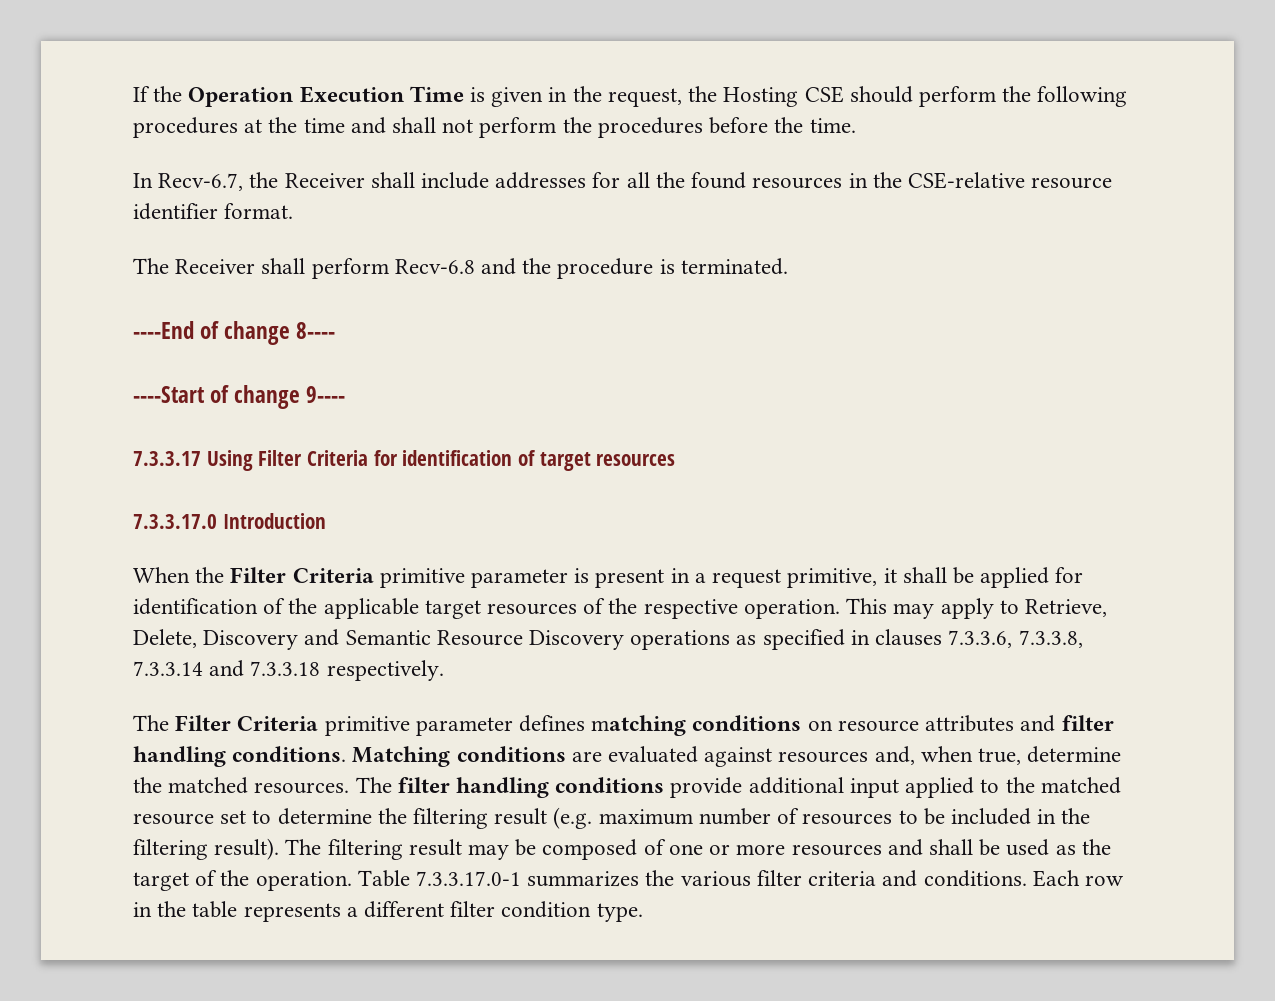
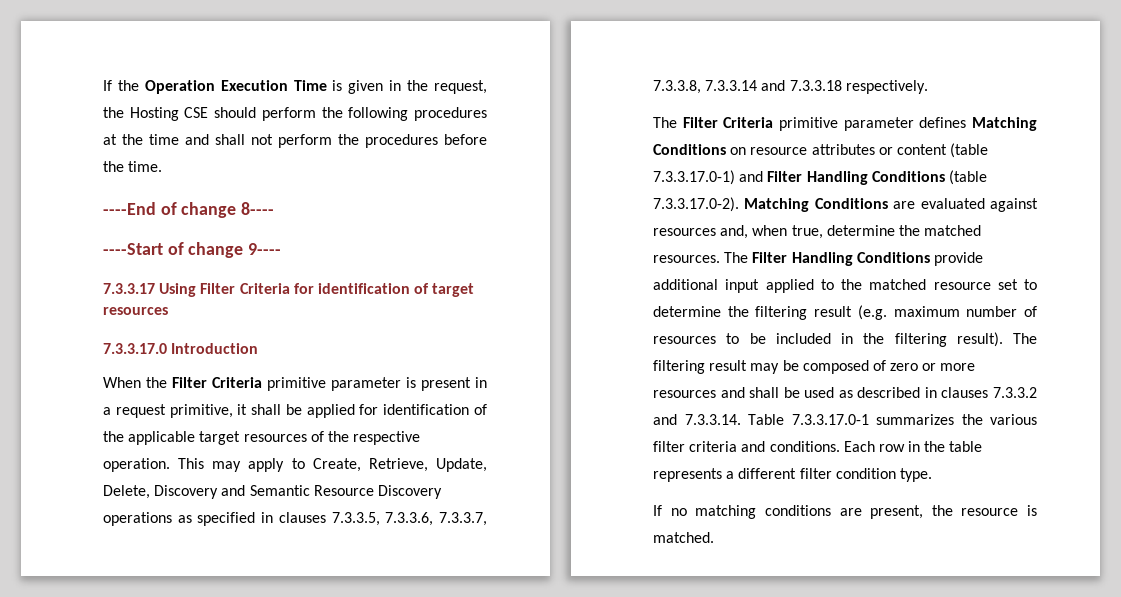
- In Recv-6.7, the Receiver shall include addresses for all the found resources in the CSE-relative resource identifier format.
- The Receiver shall perform Recv-6.8 and the procedure is terminated.
- This may apply to Retrieve, Delete, Discovery and Semantic Resource Discovery operations as specified in clauses 7.3.3.6, 7.3.3.8, 7.3.3.14 and 7.3.3.18 respectively.
+ This may apply to Create, Retrieve, Update, Delete, Discovery and Semantic Resource Discovery operations as specified in clauses 7.3.3.5, 7.3.3.6, 7.3.3.7, 7.3.3.8, 7.3.3.14 and 7.3.3.18 respectively.
- The Filter Criteria primitive parameter defines matching conditions on resource attributes and filter handling conditions. Matching conditions are evaluated against resources and, when true, determine the matched resources.
+ The Filter Criteria primitive parameter defines Matching Conditions on resource attributes or content (table 7.3.3.17.0-1) and Filter Handling Conditions (table 7.3.3.17.0-2). Matching Conditions are evaluated against resources and, when true, determine the matched resources.
- The filter handling conditions provide additional input applied to the matched resource set to determine the filtering result (e.g. maximum number of resources to be included in the filtering result).
+ The Filter Handling Conditions provide additional input applied to the matched resource set to determine the filtering result (e.g. maximum number of resources to be included in the filtering result).
- The filtering result may be composed of one or more resources and shall be used as the target of the operation. Table 7.3.3.17.0-1 summarizes the various filter criteria and conditions.
+ The filtering result may be composed of zero or more resources and shall be used as described in clauses 7.3.3.2 and 7.3.3.14. Table 7.3.3.17.0-1 summarizes the various filter criteria and conditions.
+ If no matching conditions are present, the resource is matched.

